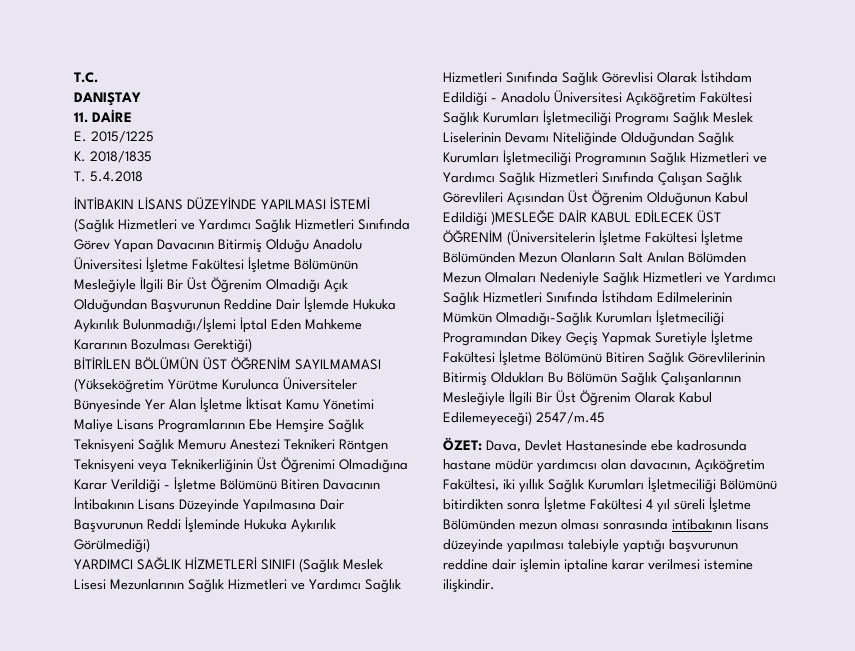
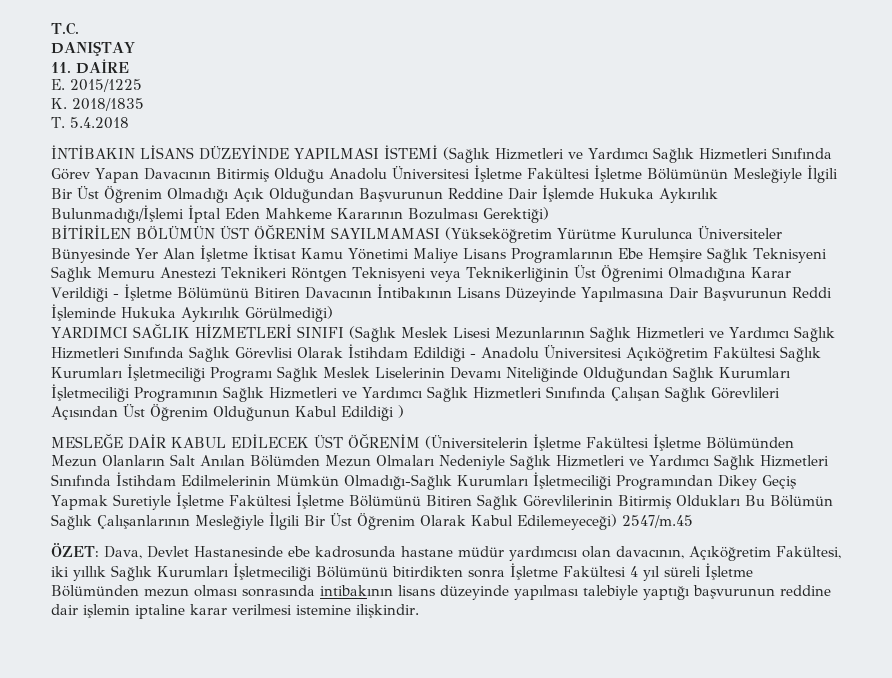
- YARDIMCI SAĞLIK HİZMETLERİ SINIFI (Sağlık Meslek Lisesi Mezunlarının Sağlık Hizmetleri ve Yardımcı Sağlık Hizmetleri Sınıfında Sağlık Görevlisi Olarak İstihdam Edildiği - Anadolu Üniversitesi Açıköğretim Fakültesi Sağlık Kurumları İşletmeciliği Programı Sağlık Meslek Liselerinin Devamı Niteliğinde Olduğundan Sağlık Kurumları İşletmeciliği Programının Sağlık Hizmetleri ve Yardımcı Sağlık Hizmetleri Sınıfında Çalışan Sağlık Görevlileri Açısından Üst Öğrenim Olduğunun Kabul Edildiği )MESLEĞE DAİR KABUL EDİLECEK ÜST ÖĞRENİM (Üniversitelerin İşletme Fakültesi İşletme Bölümünden Mezun Olanların Salt Anılan Bölümden Mezun Olmaları Nedeniyle Sağlık Hizmetleri ve Yardımcı Sağlık Hizmetleri Sınıfında İstihdam Edilmelerinin Mümkün Olmadığı-Sağlık Kurumları İşletmeciliği Programından Dikey Geçiş Yapmak Suretiyle İşletme Fakültesi İşletme Bölümünü Bitiren Sağlık Görevlilerinin Bitirmiş Oldukları Bu Bölümün Sağlık Çalışanlarının Mesleğiyle İlgili Bir Üst Öğrenim Olarak Kabul Edilemeyeceği) 2547/m.45
+ YARDIMCI SAĞLIK HİZMETLERİ SINIFI (Sağlık Meslek Lisesi Mezunlarının Sağlık Hizmetleri ve Yardımcı Sağlık Hizmetleri Sınıfında Sağlık Görevlisi Olarak İstihdam Edildiği - Anadolu Üniversitesi Açıköğretim Fakültesi Sağlık Kurumları İşletmeciliği Programı Sağlık Meslek Liselerinin Devamı Niteliğinde Olduğundan Sağlık Kurumları İşletmeciliği Programının Sağlık Hizmetleri ve Yardımcı Sağlık Hizmetleri Sınıfında Çalışan Sağlık Görevlileri Açısından Üst Öğrenim Olduğunun Kabul Edildiği )
+ MESLEĞE DAİR KABUL EDİLECEK ÜST ÖĞRENİM (Üniversitelerin İşletme Fakültesi İşletme Bölümünden Mezun Olanların Salt Anılan Bölümden Mezun Olmaları Nedeniyle Sağlık Hizmetleri ve Yardımcı Sağlık Hizmetleri Sınıfında İstihdam Edilmelerinin Mümkün Olmadığı-Sağlık Kurumları İşletmeciliği Programından Dikey Geçiş Yapmak Suretiyle İşletme Fakültesi İşletme Bölümünü Bitiren Sağlık Görevlilerinin Bitirmiş Oldukları Bu Bölümün Sağlık Çalışanlarının Mesleğiyle İlgili Bir Üst Öğrenim Olarak Kabul Edilemeyeceği) 2547/m.45

